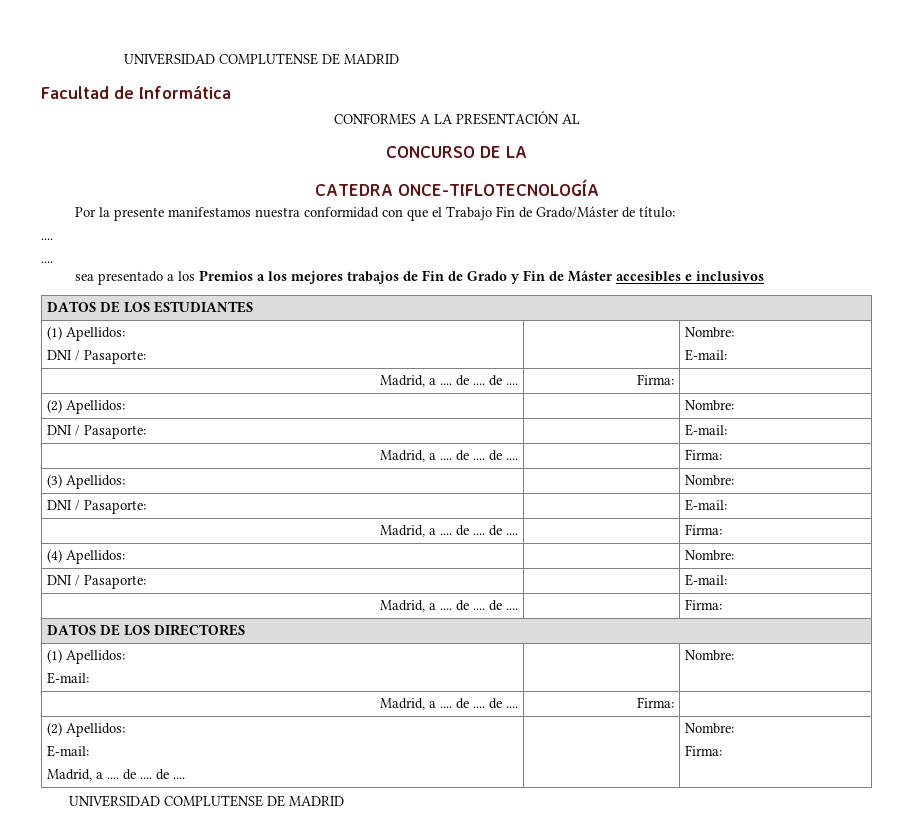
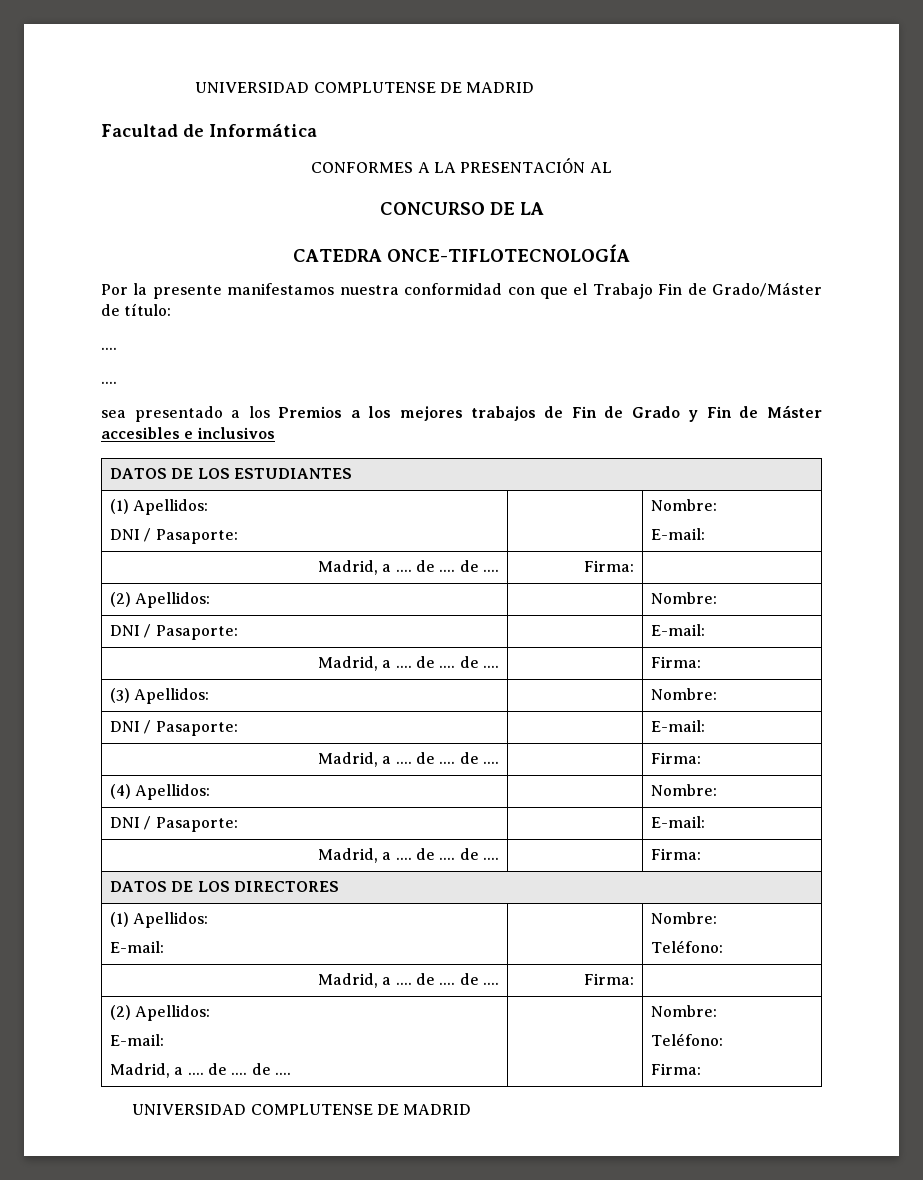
  DATOS DE LOS DIRECTORES
  (1) Apellidos:
  E-mail: | | Nombre:
+ Teléfono:
  Madrid, a .... de .... de .... | Firma: |
  (2) Apellidos:
  E-mail:
  Madrid, a .... de .... de .... | | Nombre:
+ Teléfono:

